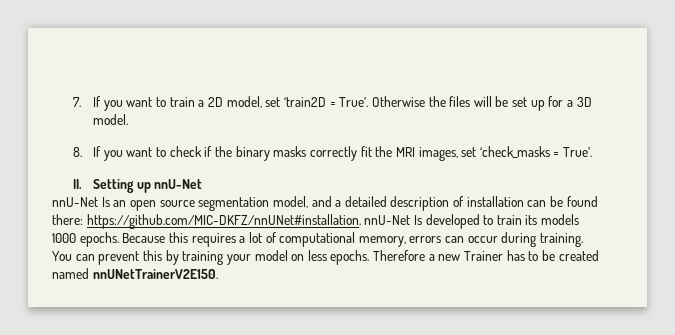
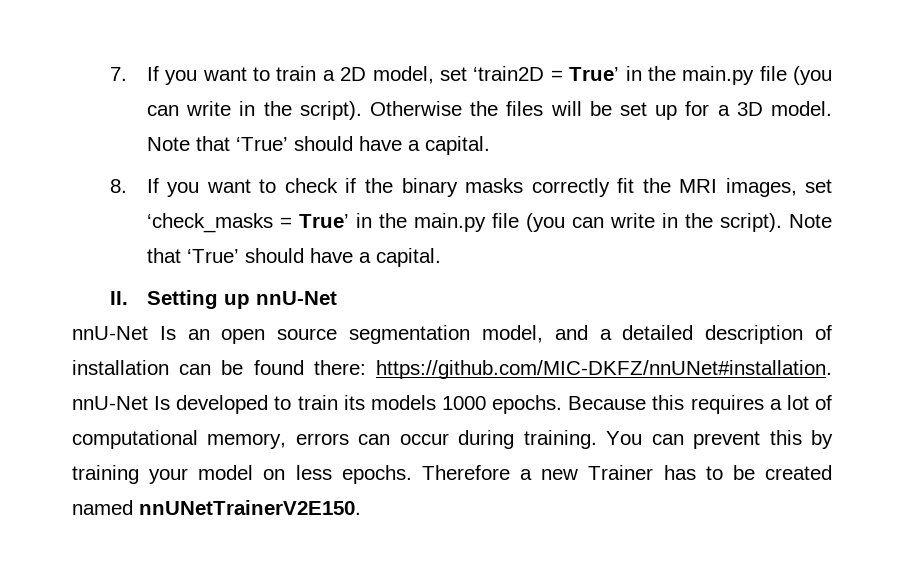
- 7. If you want to train a 2D model, set ‘train2D = True’.
+ 7. If you want to train a 2D model, set ‘train2D = True’ in the main.py file (you can write in the script).
- Otherwise the files will be set up for a 3D model.
+ Otherwise the files will be set up for a 3D model. Note that ‘True’ should have a capital.
- 8. If you want to check if the binary masks correctly fit the MRI images, set ‘check_masks = True’.
+ 8. If you want to check if the binary masks correctly fit the MRI images, set ‘check_masks = True’ in the main.py file (you can write in the script). Note that ‘True’ should have a capital.

